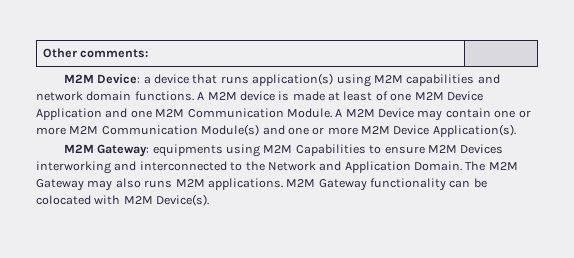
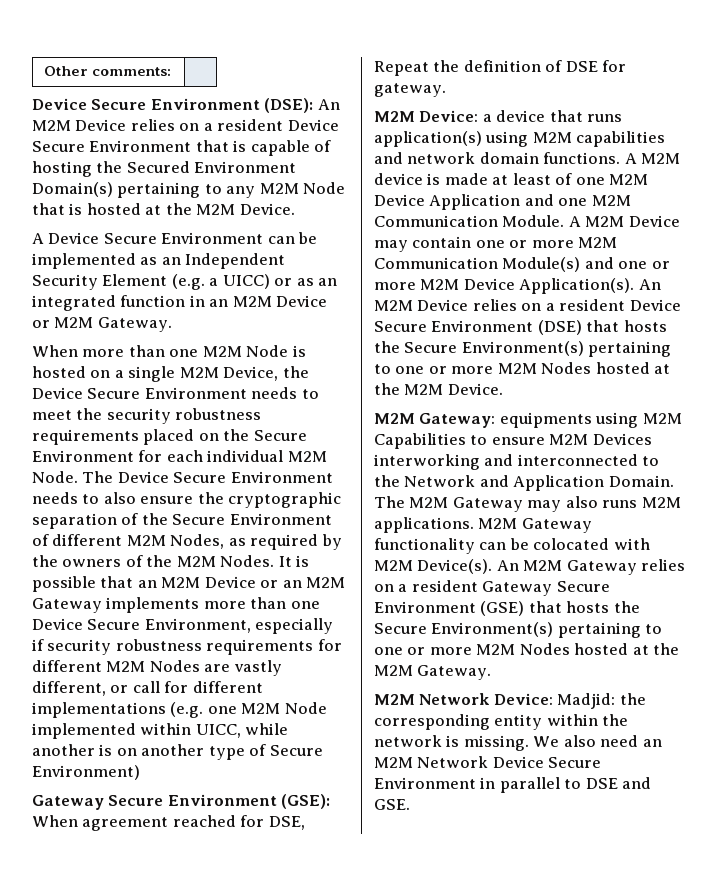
+ Device Secure Environment (DSE): An M2M Device relies on a resident Device Secure Environment that is capable of hosting the Secured Environment Domain(s) pertaining to any M2M Node that is hosted at the M2M Device.
+ A Device Secure Environment can be implemented as an Independent Security Element (e.g. a UICC) or as an integrated function in an M2M Device or M2M Gateway.
+ When more than one M2M Node is hosted on a single M2M Device, the Device Secure Environment needs to meet the security robustness requirements placed on the Secure Environment for each individual M2M Node. The Device Secure Environment needs to also ensure the cryptographic separation of the Secure Environment of different M2M Nodes, as required by the owners of the M2M Nodes. It is possible that an M2M Device or an M2M Gateway implements more than one Device Secure Environment, especially if security robustness requirements for different M2M Nodes are vastly different, or call for different implementations (e.g. one M2M Node implemented within UICC, while another is on another type of Secure Environment)
+ Gateway Secure Environment (GSE): When agreement reached for DSE, Repeat the definition of DSE for gateway.
+ An M2M Device relies on a resident Device Secure Environment (DSE) that hosts the Secure Environment(s) pertaining to one or more M2M Nodes hosted at the M2M Device.
+ An M2M Gateway relies on a resident Gateway Secure Environment (GSE) that hosts the Secure Environment(s) pertaining to one or more M2M Nodes hosted at the M2M Gateway.
+ M2M Network Device: Madjid: the corresponding entity within the network is missing. We also need an M2M Network Device Secure Environment in parallel to DSE and GSE.

